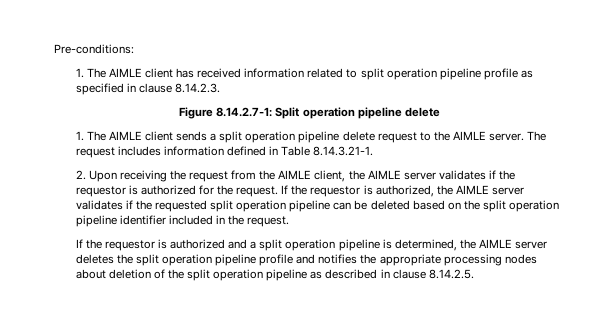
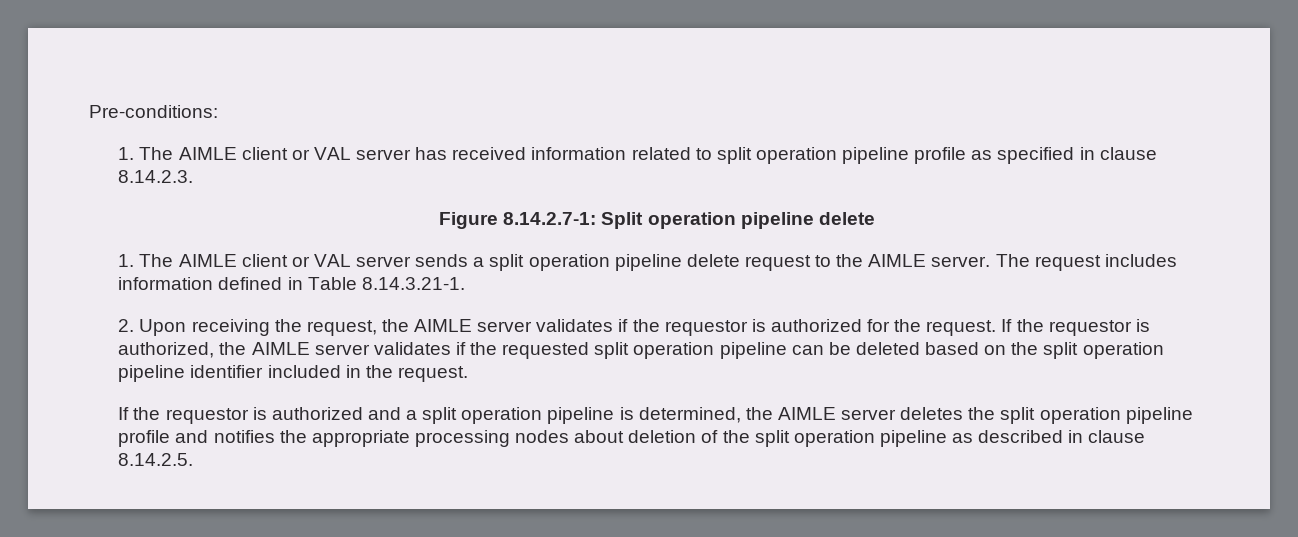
- 1. The AIMLE client has received information related to split operation pipeline profile as specified in clause 8.14.2.3.
+ 1. The AIMLE client or VAL server has received information related to split operation pipeline profile as specified in clause 8.14.2.3.
- 1. The AIMLE client sends a split operation pipeline delete request to the AIMLE server.
+ 1. The AIMLE client or VAL server sends a split operation pipeline delete request to the AIMLE server.
- 2. Upon receiving the request from the AIMLE client, the AIMLE server validates if the requestor is authorized for the request.
+ 2. Upon receiving the request, the AIMLE server validates if the requestor is authorized for the request.

